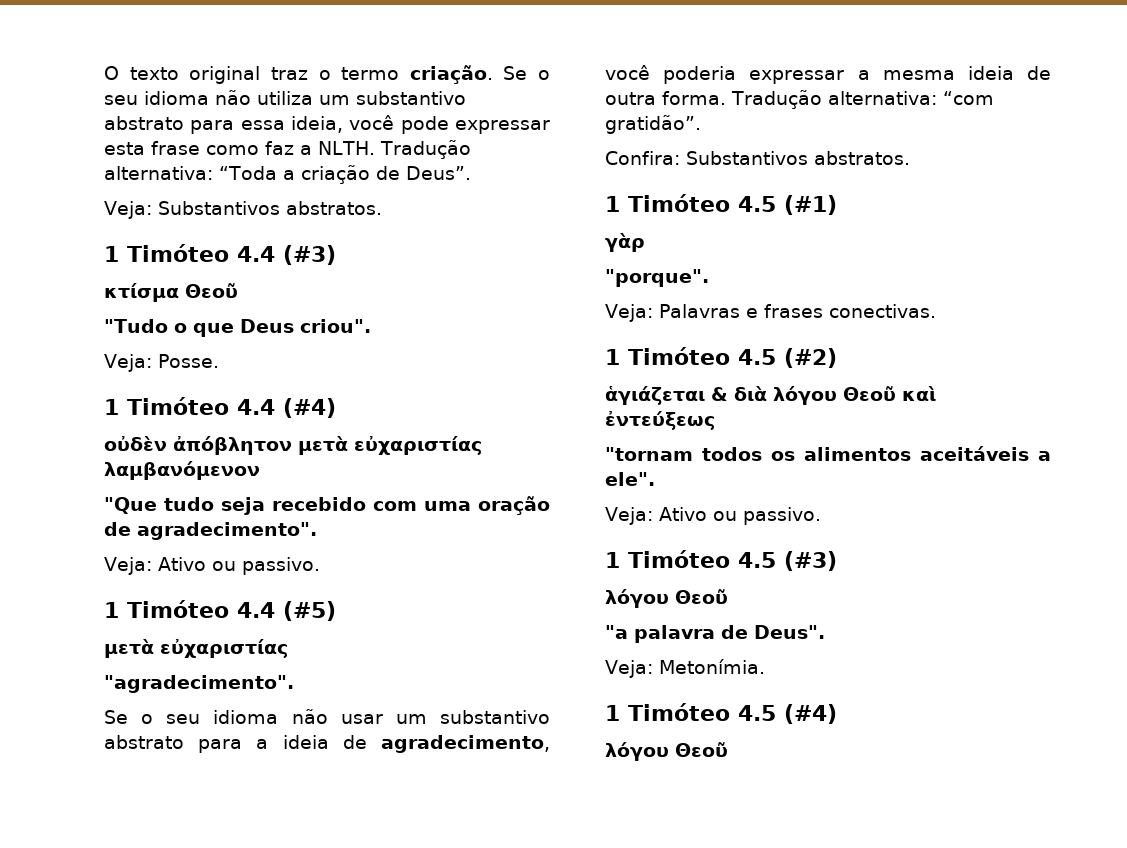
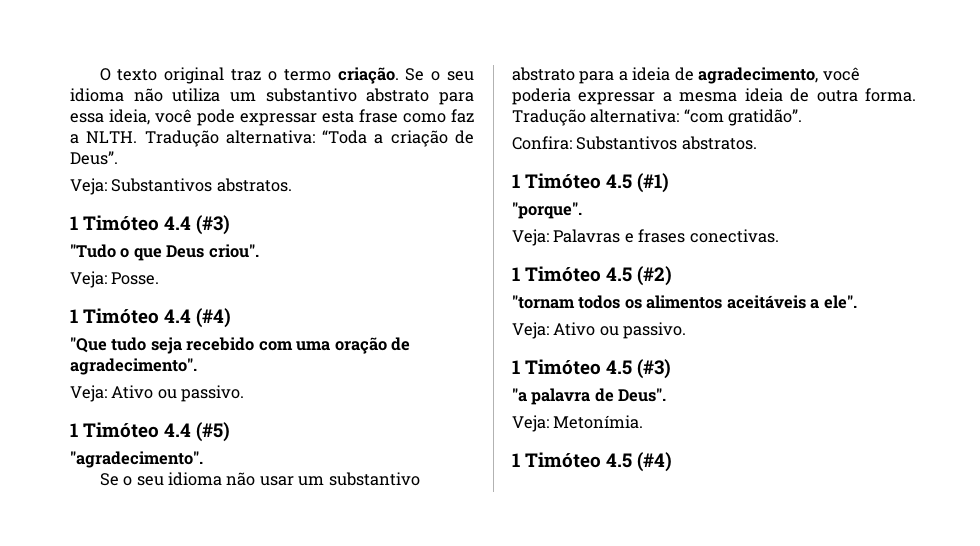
- κτίσμα Θεοῦ
- οὐδὲν ἀπόβλητον μετὰ εὐχαριστίας λαμβανόμενον
  1 Timóteo 4.4 (#5)
- μετὰ εὐχαριστίας
- γὰρ
- ἁγιάζεται & διὰ λόγου Θεοῦ καὶ ἐντεύξεως
  1 Timóteo 4.5 (#3)
- λόγου Θεοῦ
  1 Timóteo 4.5 (#4)
- λόγου Θεοῦ

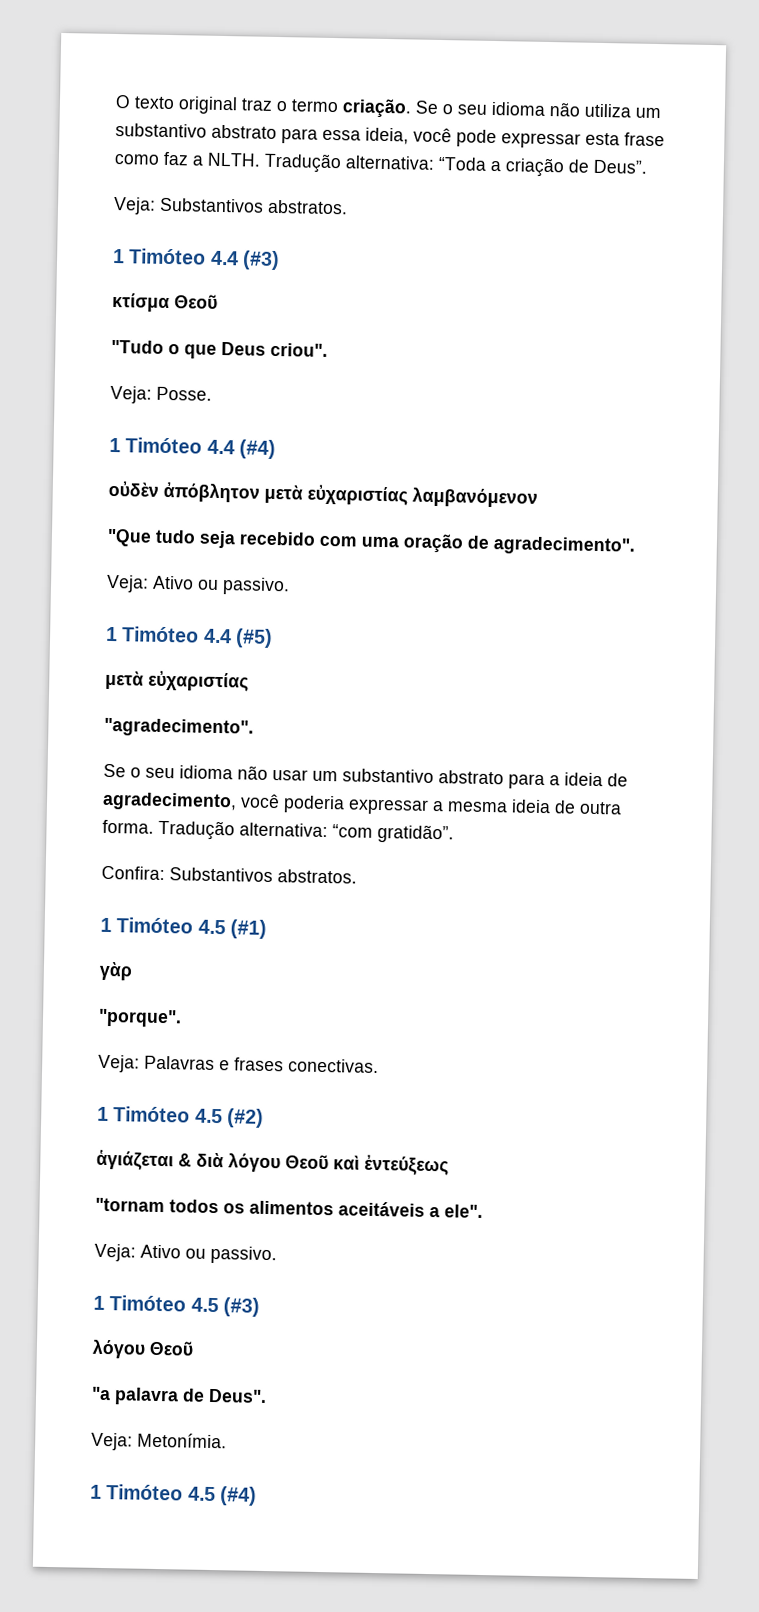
+ κτίσμα Θεοῦ
+ οὐδὲν ἀπόβλητον μετὰ εὐχαριστίας λαμβανόμενον
  1 Timóteo 4.4 (#5)
+ μετὰ εὐχαριστίας
+ γὰρ
+ ἁγιάζεται & διὰ λόγου Θεοῦ καὶ ἐντεύξεως
  1 Timóteo 4.5 (#3)
+ λόγου Θεοῦ

